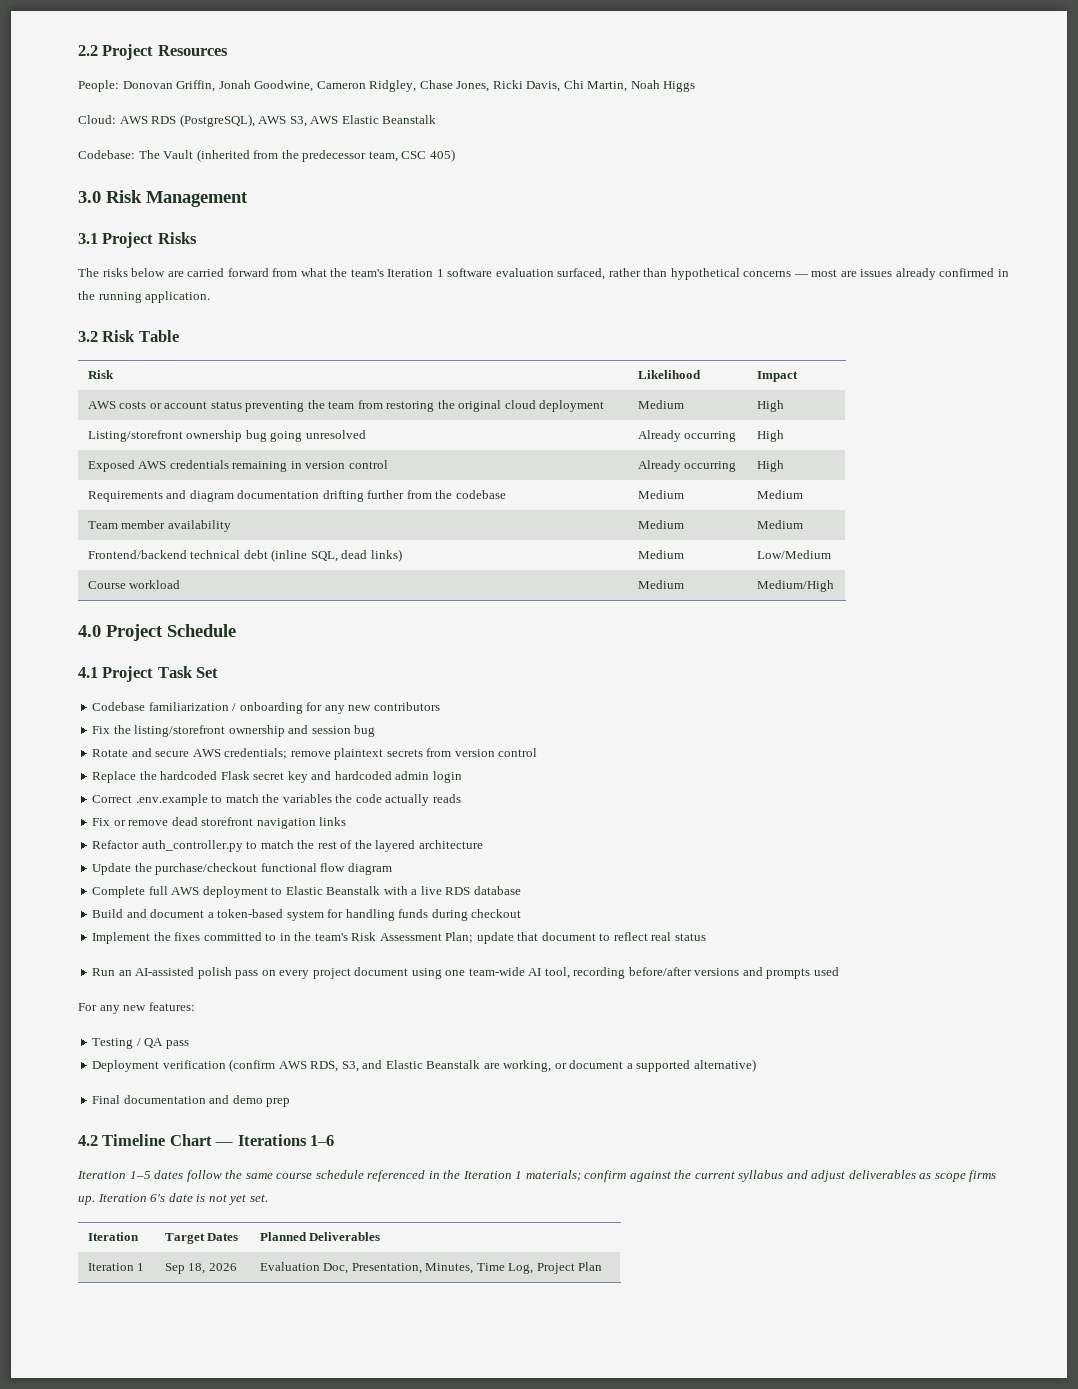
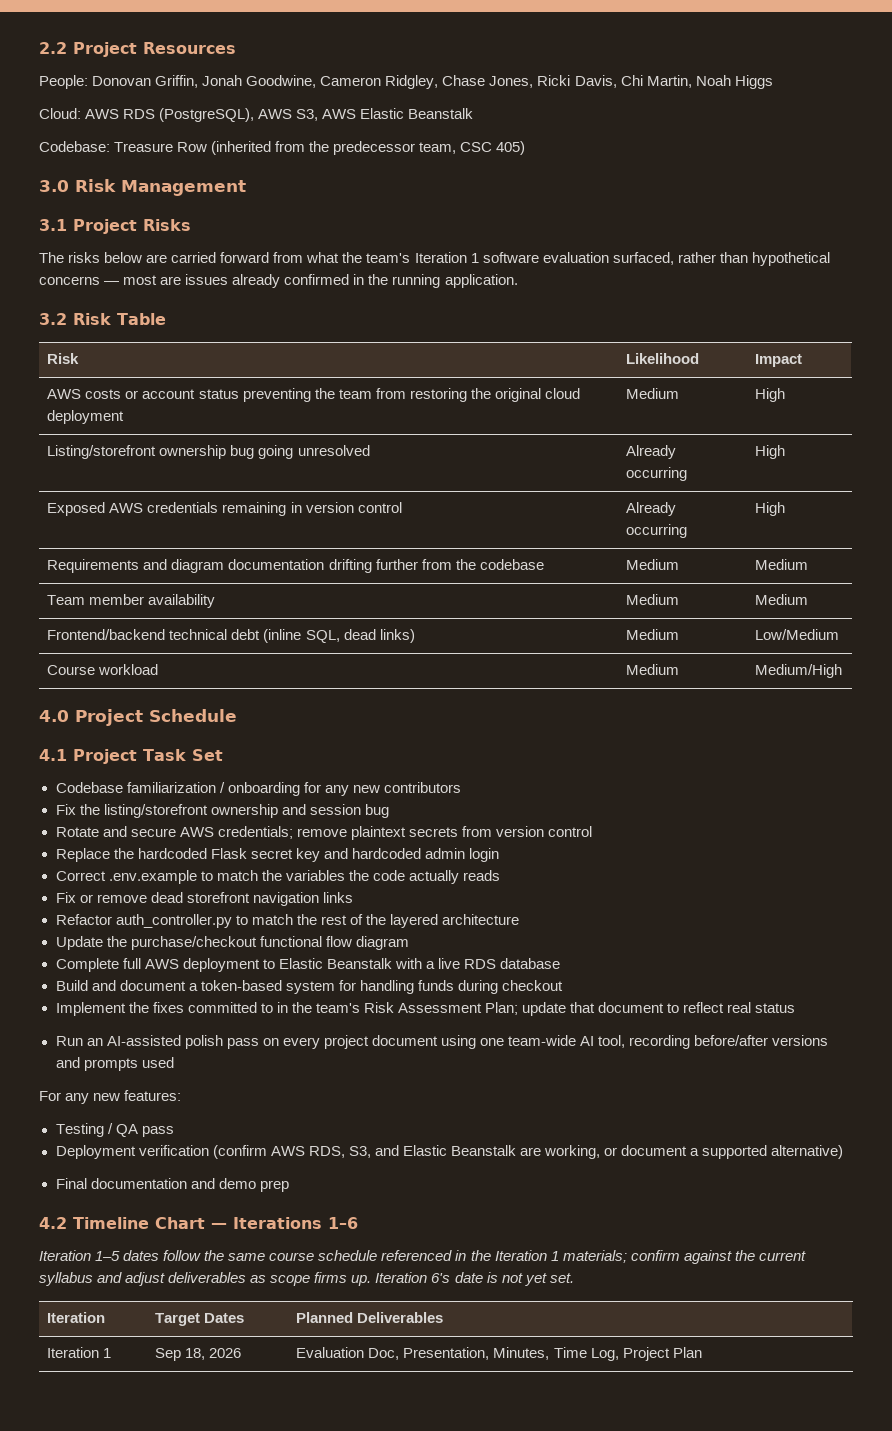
- Codebase: The Vault (inherited from the predecessor team, CSC 405)
+ Codebase: Treasure Row (inherited from the predecessor team, CSC 405)

